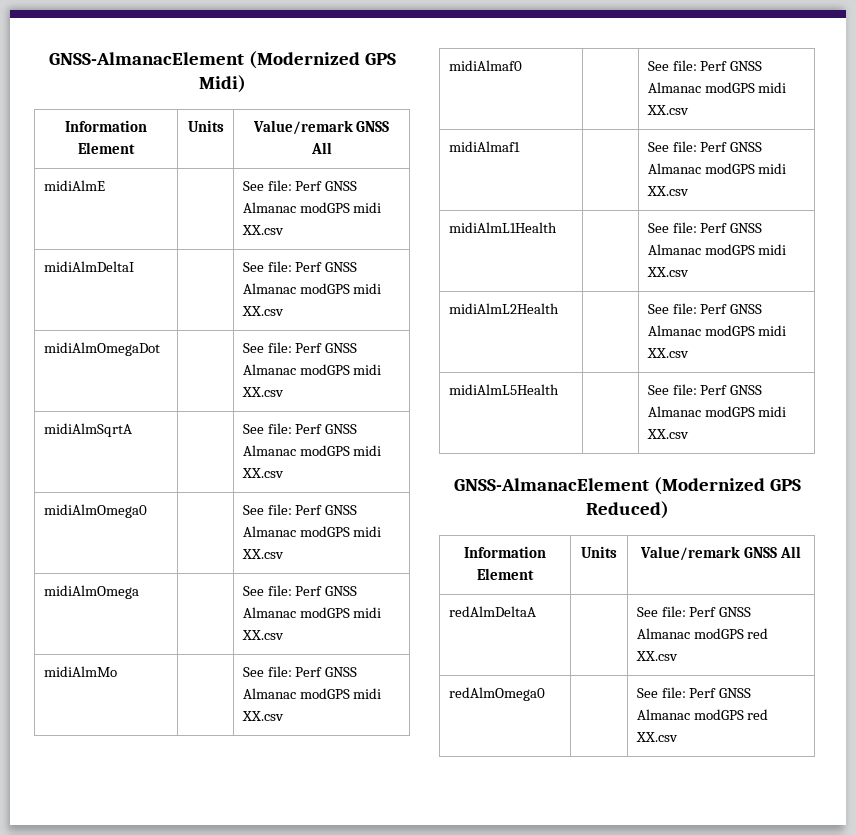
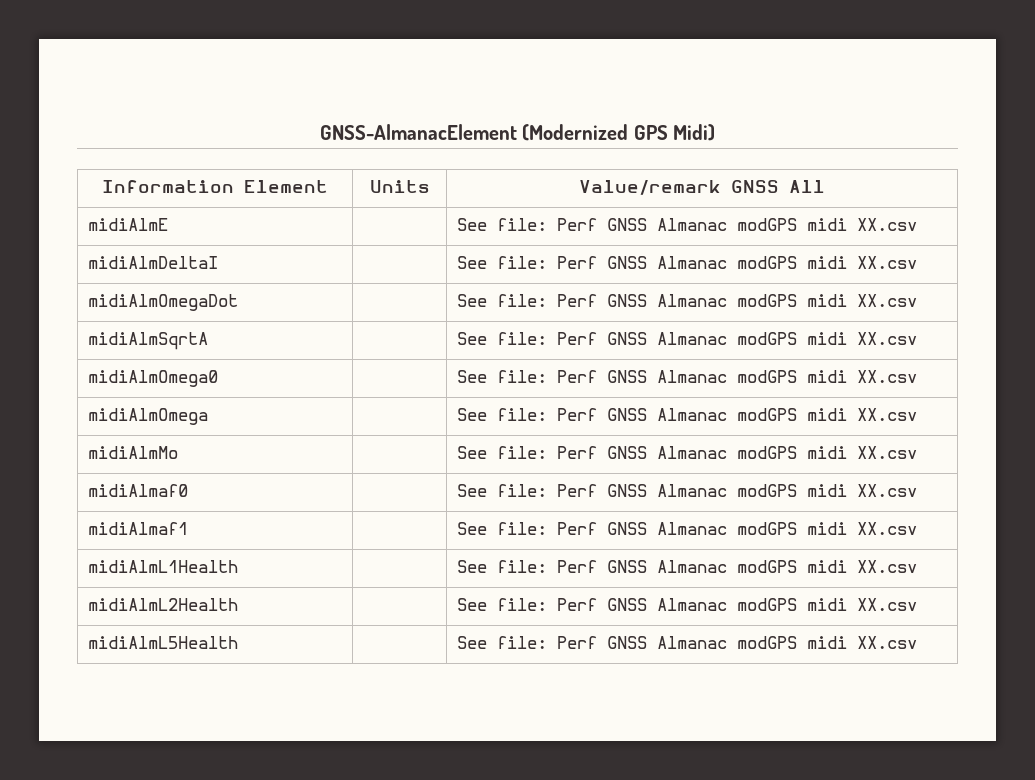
- GNSS-AlmanacElement (Modernized GPS Reduced)
- Information Element | Units | Value/remark GNSS All
- redAlmDeltaA | | See file: Perf GNSS Almanac modGPS red XX.csv
- redAlmOmega0 | | See file: Perf GNSS Almanac modGPS red XX.csv

